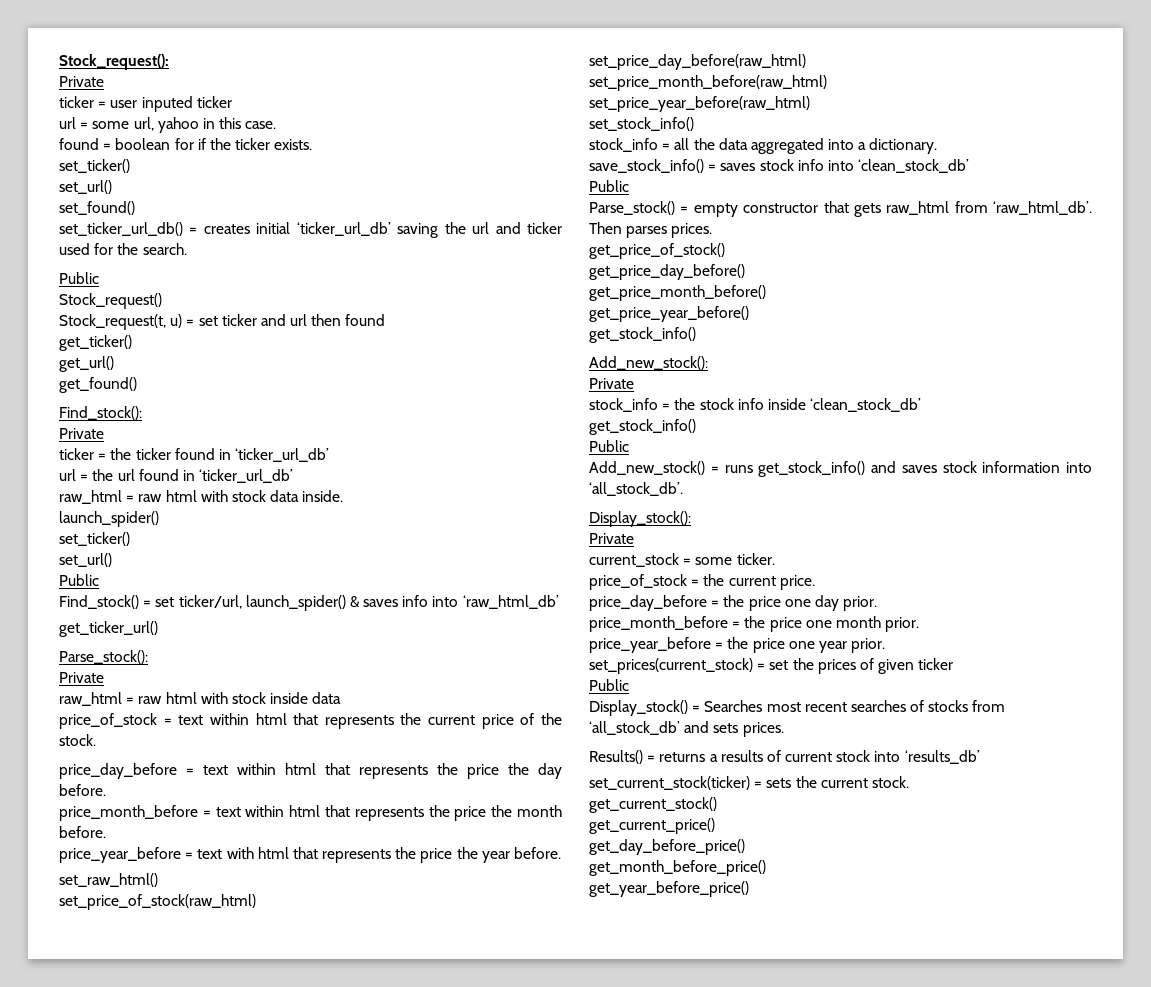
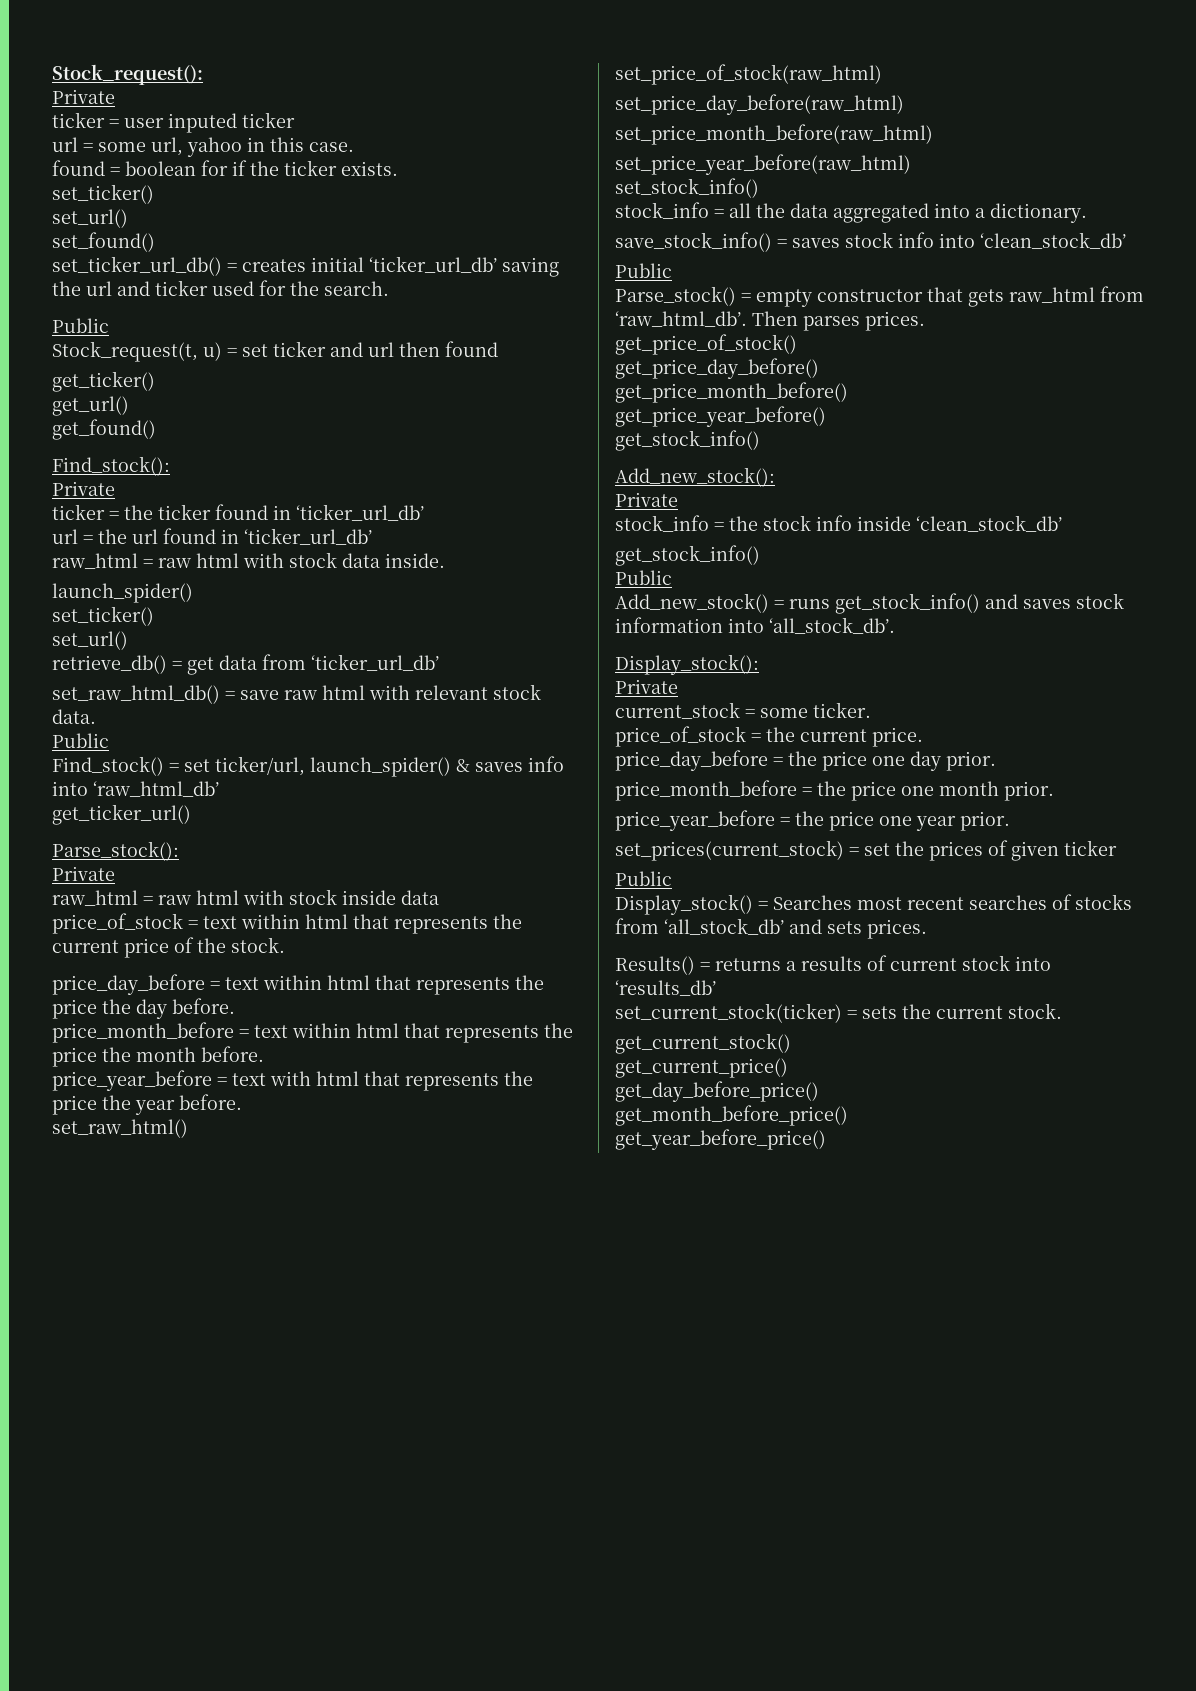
- Stock_request()
+ retrieve_db() = get data from ‘ticker_url_db’
+ set_raw_html_db() = save raw html with relevant stock data.

